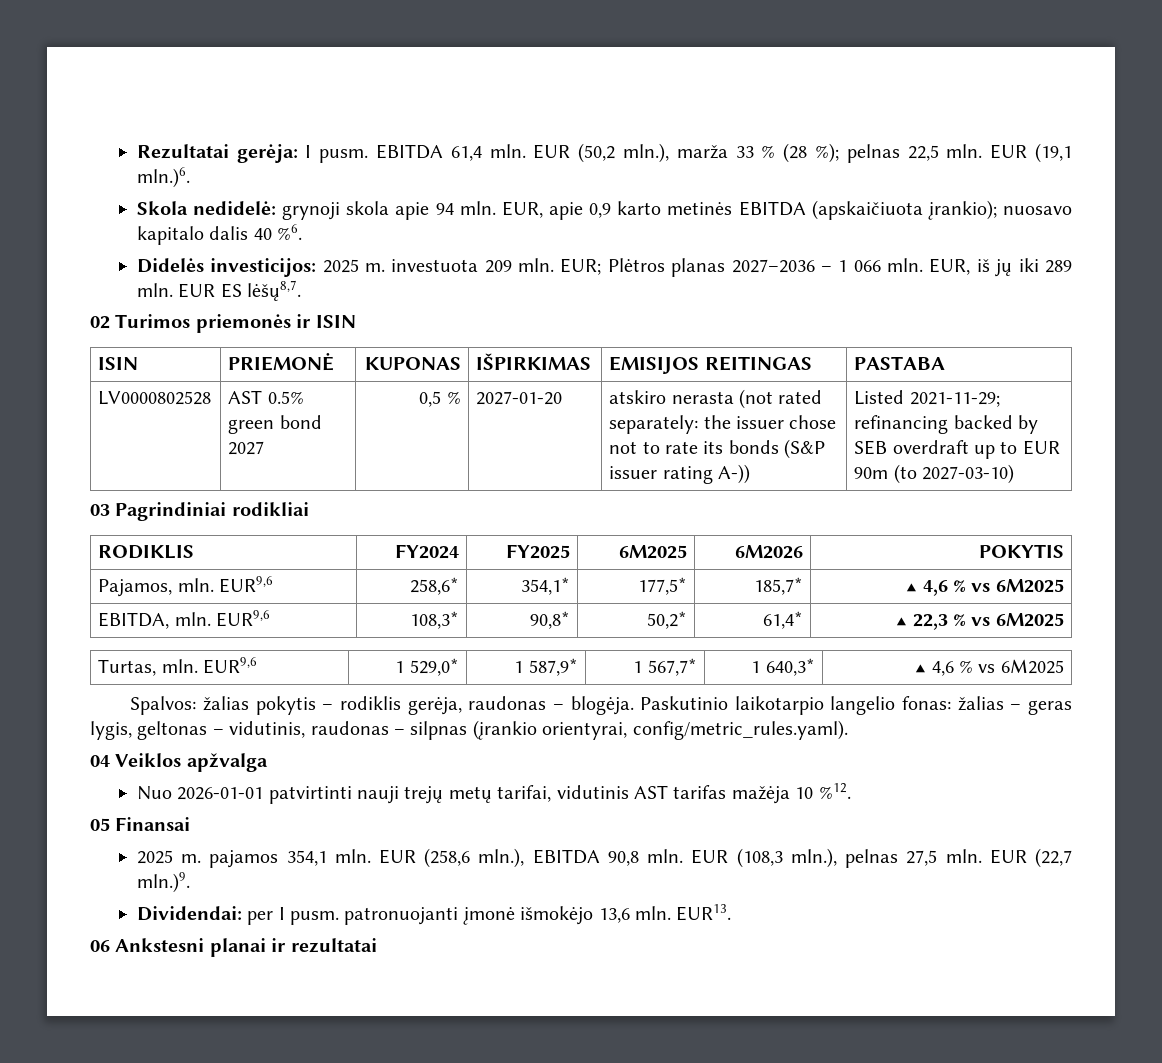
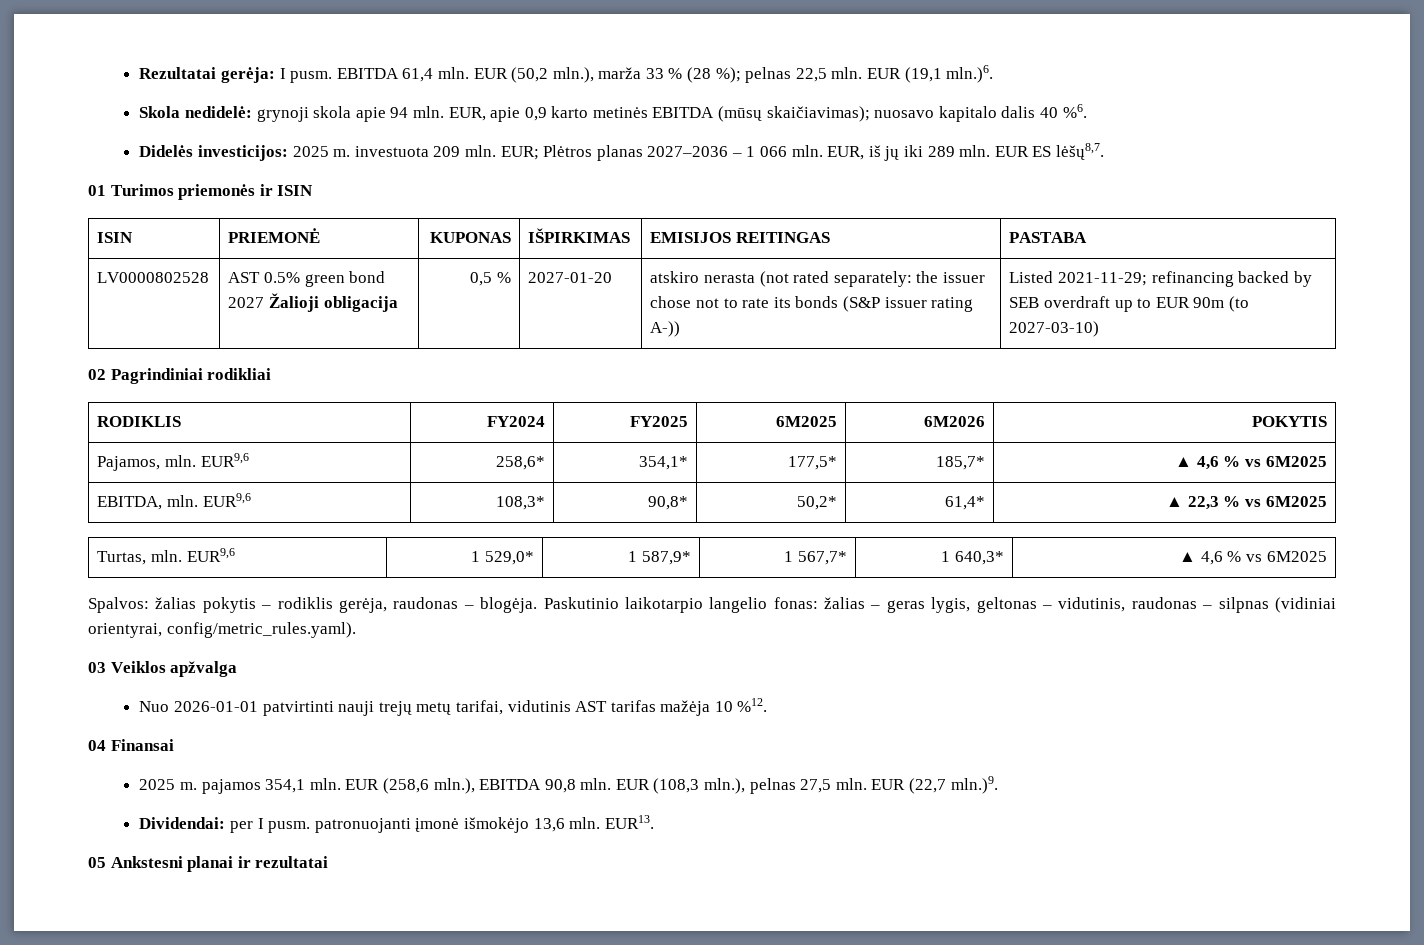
- EUR, apie 0,9 karto metinės EBITDA (apskaičiuota įrankio); nuosavo kapitalo dalis 40 %6.
+ EUR, apie 0,9 karto metinės EBITDA (mūsų skaičiavimas); nuosavo kapitalo dalis 40 %6.
- 02 Turimos priemonės ir ISIN
+ 01 Turimos priemonės ir ISIN
- AST 0.5% green bond 2027
+ AST 0.5% green bond 2027 Žalioji obligacija
- 03 Pagrindiniai rodikliai
+ 02 Pagrindiniai rodikliai
- Paskutinio laikotarpio langelio fonas: žalias – geras lygis, geltonas – vidutinis, raudonas – silpnas (įrankio orientyrai, config/metric_rules.yaml).
+ Paskutinio laikotarpio langelio fonas: žalias – geras lygis, geltonas – vidutinis, raudonas – silpnas (vidiniai orientyrai, config/metric_rules.yaml).
- 04 Veiklos apžvalga
+ 03 Veiklos apžvalga
- 05 Finansai
+ 04 Finansai
- 06 Ankstesni planai ir rezultatai
+ 05 Ankstesni planai ir rezultatai

